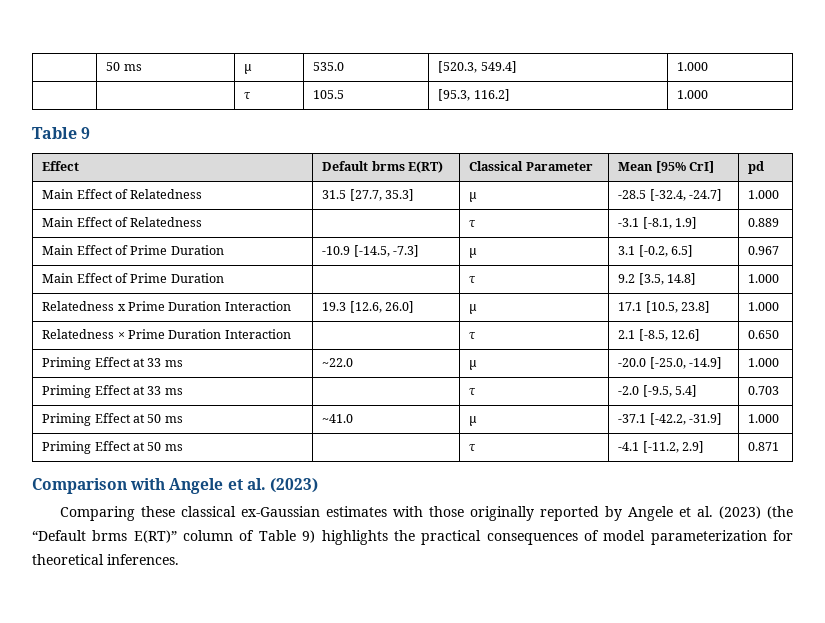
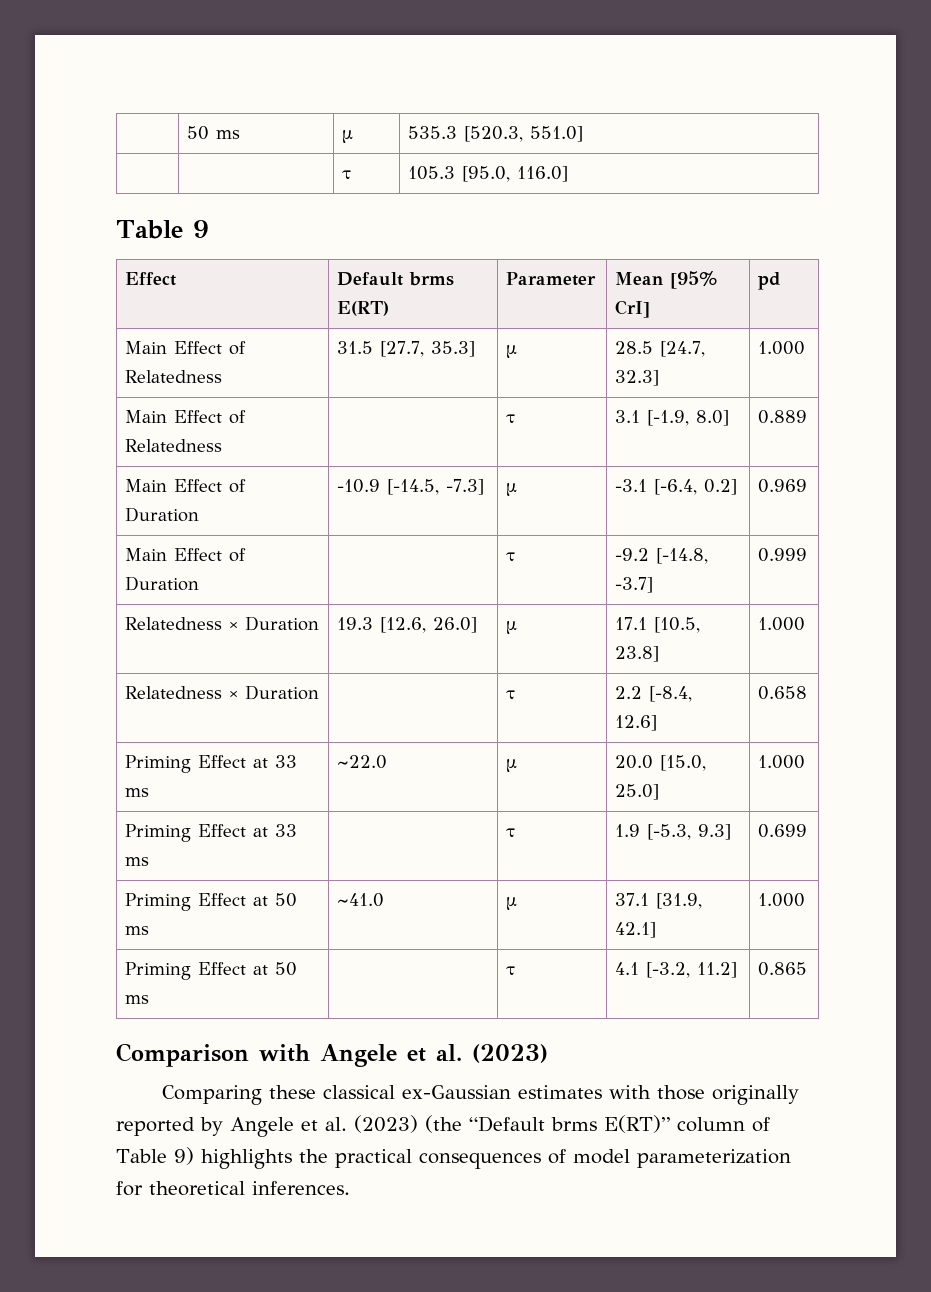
- | 50 ms | μ | 535.0 | [520.3, 549.4] | 1.000
- | | τ | 105.5 | [95.3, 116.2] | 1.000
+ | 50 ms | μ | 535.3 [520.3, 551.0]
+ | | τ | 105.3 [95.0, 116.0]
- Effect | Default brms E(RT) | Classical Parameter | Mean [95% CrI] | pd
+ Effect | Default brms E(RT) | Parameter | Mean [95% CrI] | pd
- Main Effect of Relatedness | 31.5 [27.7, 35.3] | μ | -28.5 [-32.4, -24.7] | 1.000
+ Main Effect of Relatedness | 31.5 [27.7, 35.3] | μ | 28.5 [24.7, 32.3] | 1.000
- Main Effect of Relatedness | | τ | -3.1 [-8.1, 1.9] | 0.889
+ Main Effect of Relatedness | | τ | 3.1 [-1.9, 8.0] | 0.889
- Main Effect of Prime Duration | -10.9 [-14.5, -7.3] | μ | 3.1 [-0.2, 6.5] | 0.967
- Main Effect of Prime Duration | | τ | 9.2 [3.5, 14.8] | 1.000
- Relatedness x Prime Duration Interaction | 19.3 [12.6, 26.0] | μ | 17.1 [10.5, 23.8] | 1.000
+ Main Effect of Duration | -10.9 [-14.5, -7.3] | μ | -3.1 [-6.4, 0.2] | 0.969
+ Main Effect of Duration | | τ | -9.2 [-14.8, -3.7] | 0.999
+ Relatedness × Duration | 19.3 [12.6, 26.0] | μ | 17.1 [10.5, 23.8] | 1.000
- Relatedness × Prime Duration Interaction | | τ | 2.1 [-8.5, 12.6] | 0.650
+ Relatedness × Duration | | τ | 2.2 [-8.4, 12.6] | 0.658
- Priming Effect at 33 ms | ~22.0 | μ | -20.0 [-25.0, -14.9] | 1.000
+ Priming Effect at 33 ms | ~22.0 | μ | 20.0 [15.0, 25.0] | 1.000
- Priming Effect at 33 ms | | τ | -2.0 [-9.5, 5.4] | 0.703
+ Priming Effect at 33 ms | | τ | 1.9 [-5.3, 9.3] | 0.699
- Priming Effect at 50 ms | ~41.0 | μ | -37.1 [-42.2, -31.9] | 1.000
+ Priming Effect at 50 ms | ~41.0 | μ | 37.1 [31.9, 42.1] | 1.000
- Priming Effect at 50 ms | | τ | -4.1 [-11.2, 2.9] | 0.871
+ Priming Effect at 50 ms | | τ | 4.1 [-3.2, 11.2] | 0.865

